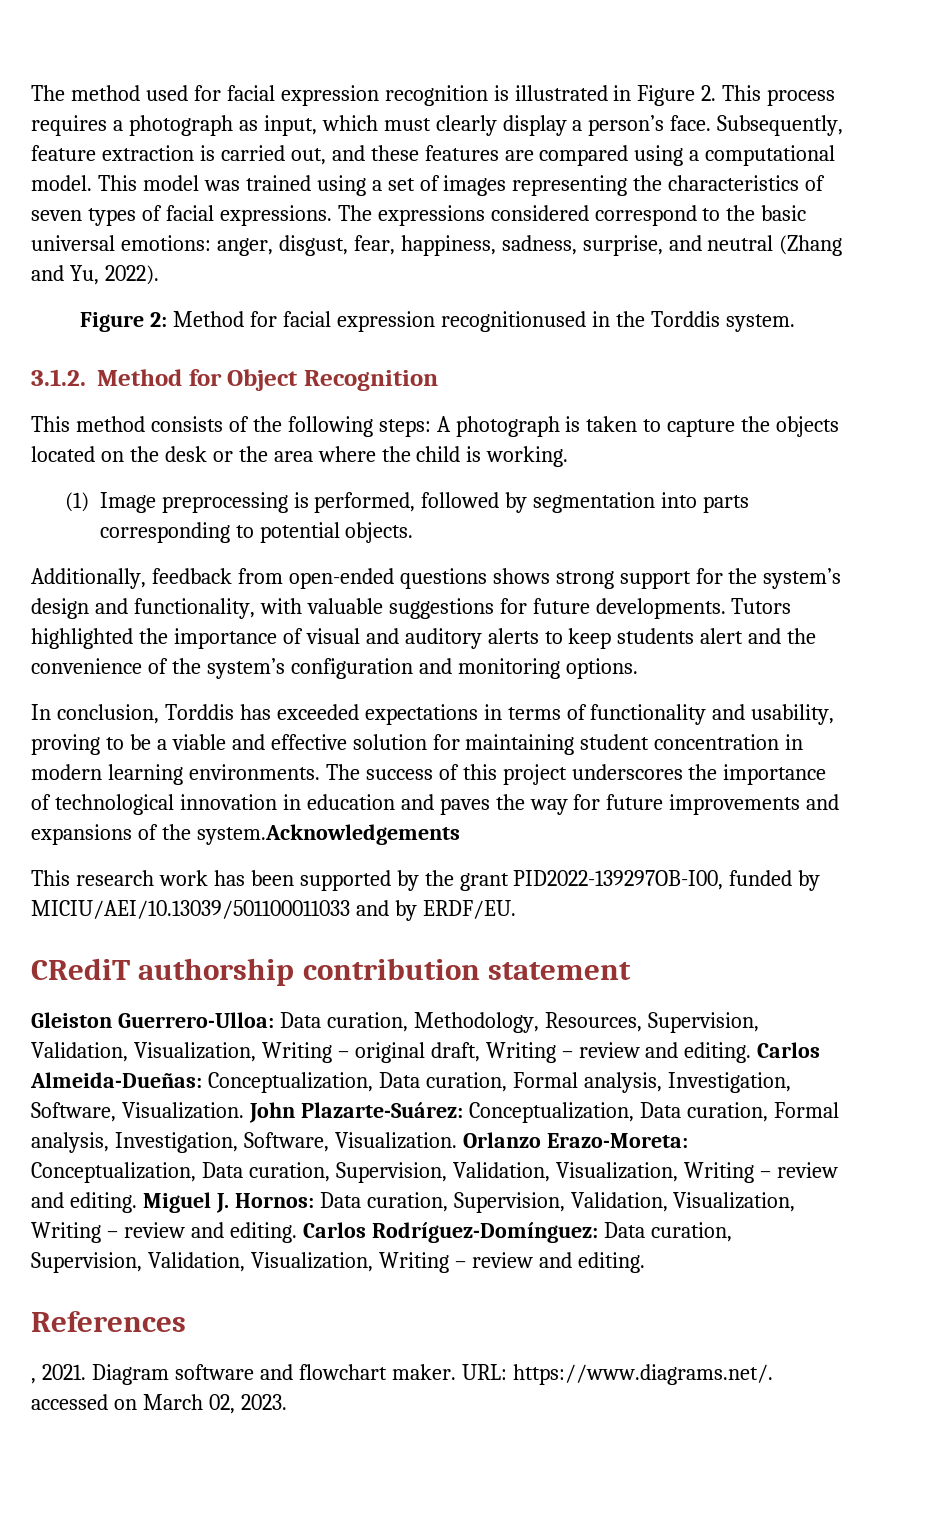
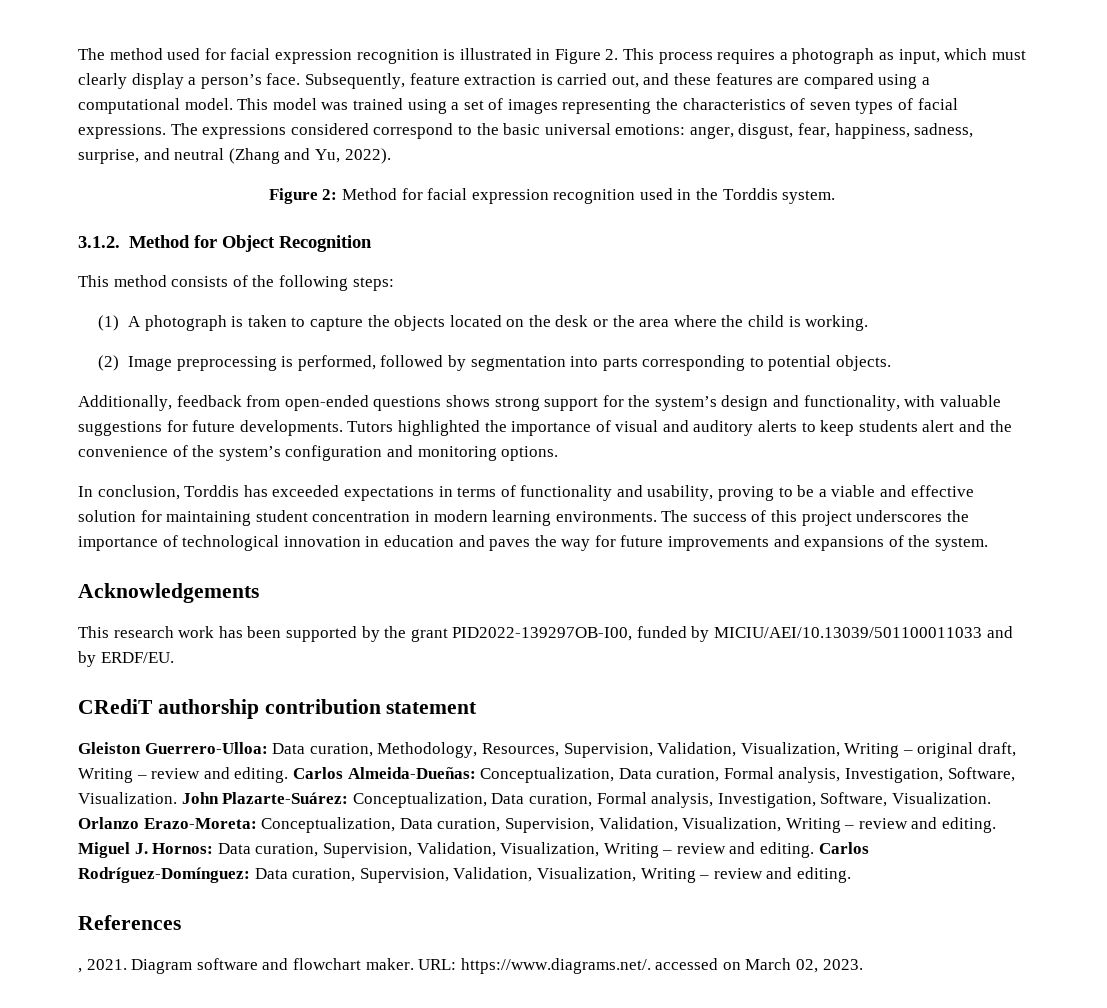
- Figure 2: Method for facial expression recognitionused in the Torddis system.
+ Figure 2: Method for facial expression recognition used in the Torddis system.
- This method consists of the following steps: A photograph is taken to capture the objects located on the desk or the area where the child is working.
+ This method consists of the following steps:
+ (1) A photograph is taken to capture the objects located on the desk or the area where the child is working.
- (1) Image preprocessing is performed, followed by segmentation into parts corresponding to potential objects.
+ (2) Image preprocessing is performed, followed by segmentation into parts corresponding to potential objects.
- The success of this project underscores the importance of technological innovation in education and paves the way for future improvements and expansions of the system.Acknowledgements
+ The success of this project underscores the importance of technological innovation in education and paves the way for future improvements and expansions of the system.
+ Acknowledgements

